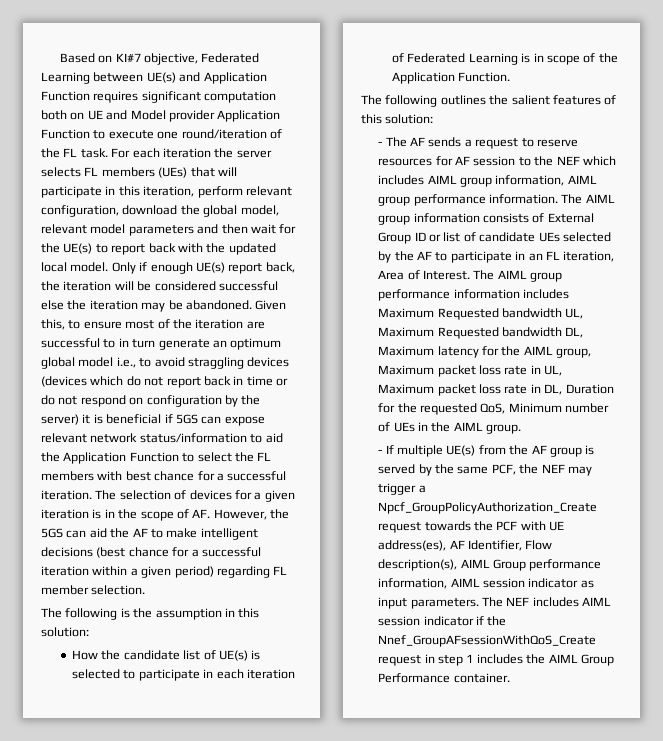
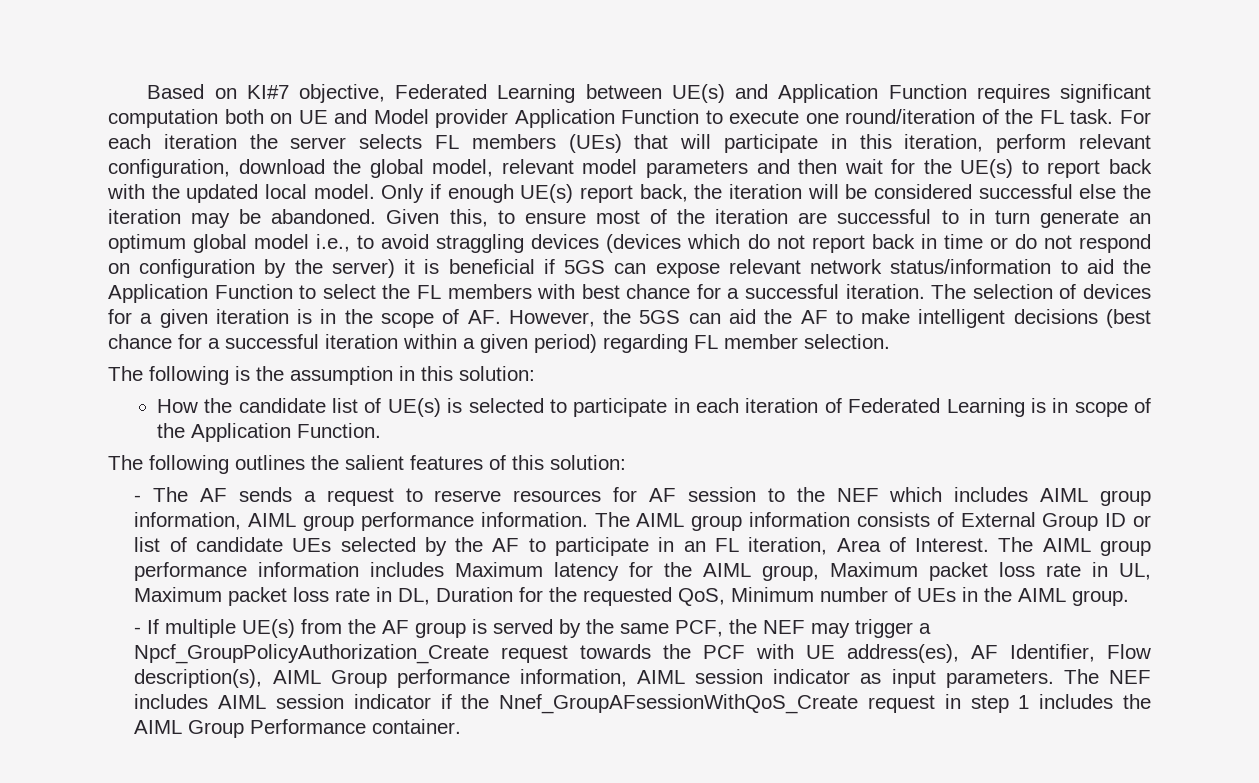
- The AIML group performance information includes Maximum Requested bandwidth UL, Maximum Requested bandwidth DL, Maximum latency for the AIML group, Maximum packet loss rate in UL, Maximum packet loss rate in DL, Duration for the requested QoS, Minimum number of UEs in the AIML group.
+ The AIML group performance information includes Maximum latency for the AIML group, Maximum packet loss rate in UL, Maximum packet loss rate in DL, Duration for the requested QoS, Minimum number of UEs in the AIML group.

